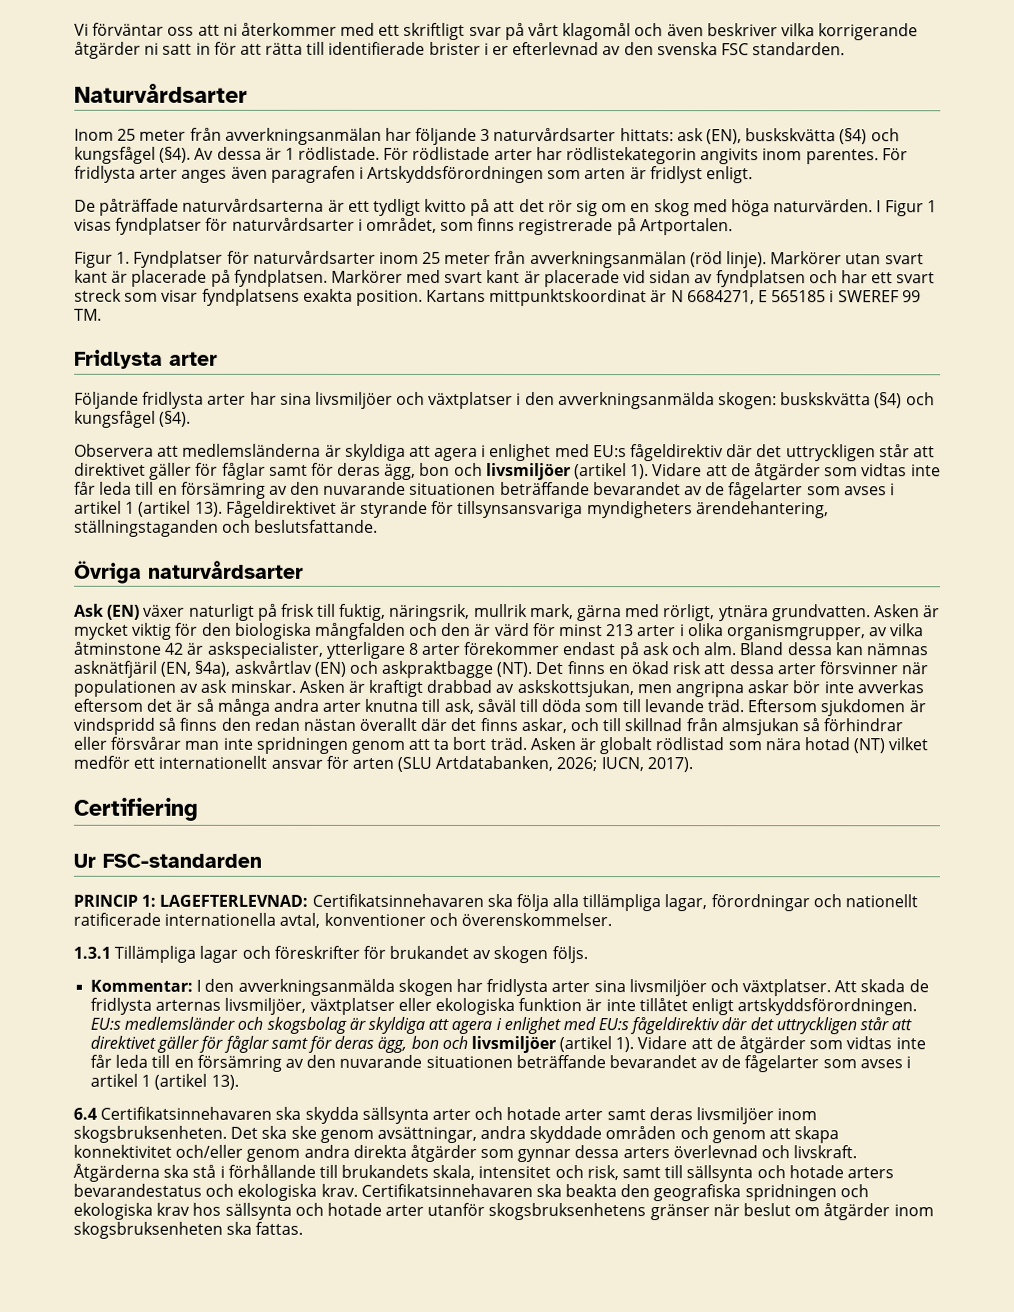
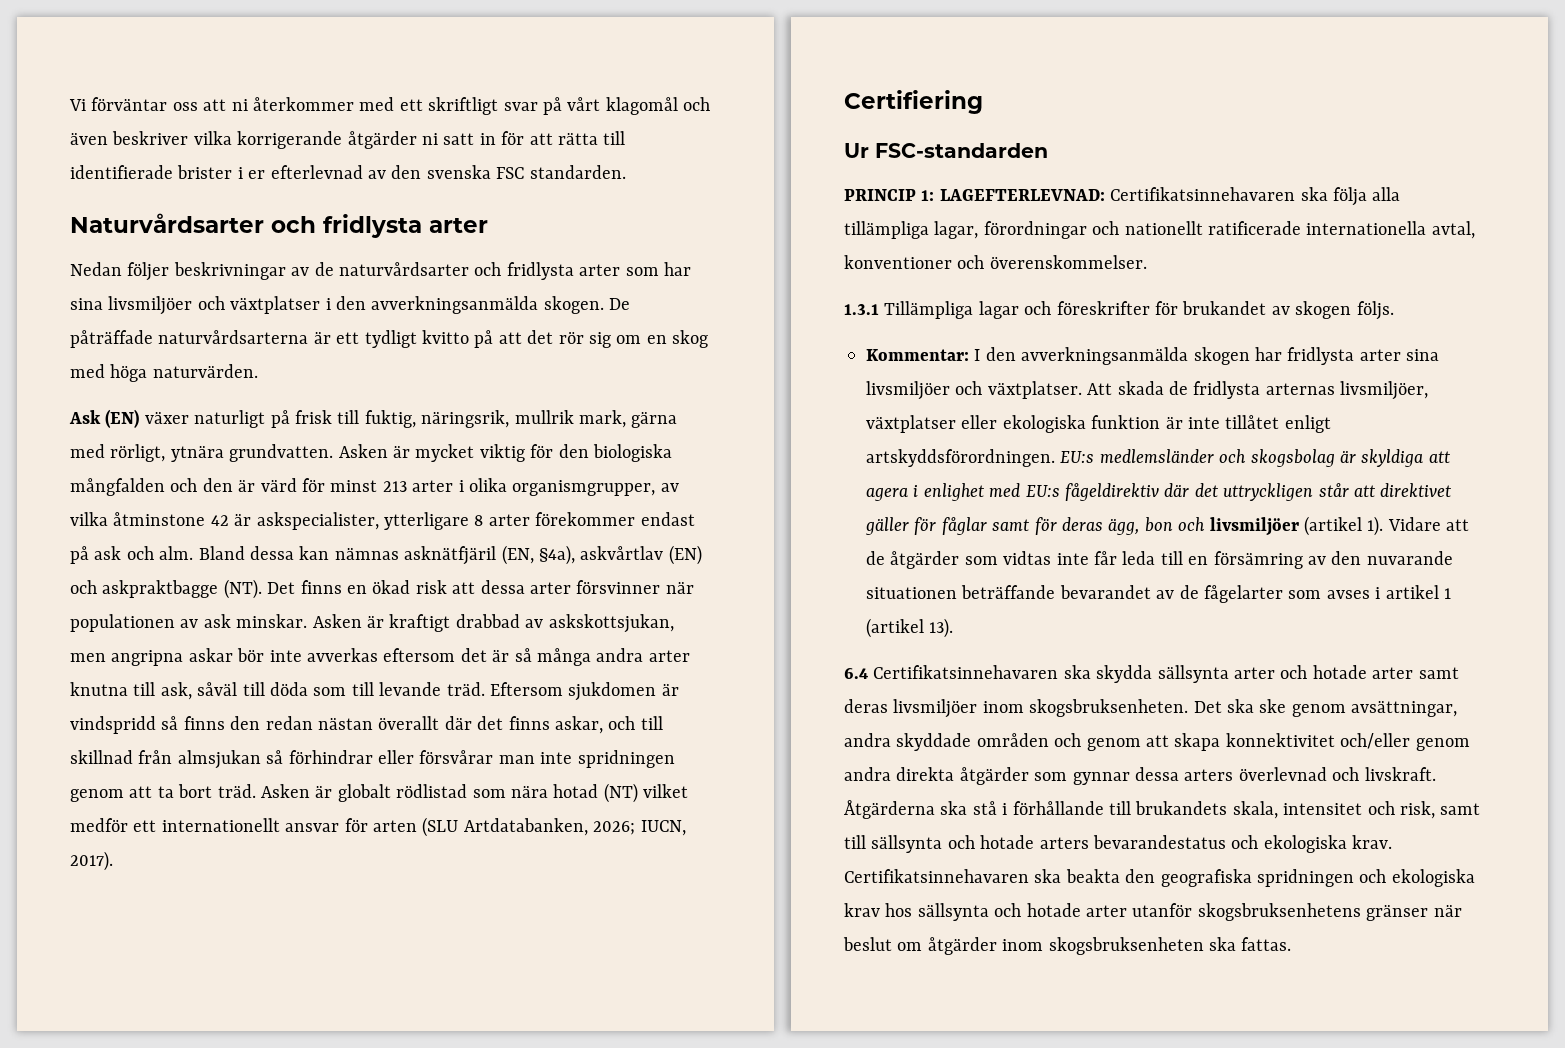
- Naturvårdsarter
- Inom 25 meter från avverkningsanmälan har följande 3 naturvårdsarter hittats: ask (EN), buskskvätta (§4) och kungsfågel (§4). Av dessa är 1 rödlistade. För rödlistade arter har rödlistekategorin angivits inom parentes. För fridlysta arter anges även paragrafen i Artskyddsförordningen som arten är fridlyst enligt.
- De påträffade naturvårdsarterna är ett tydligt kvitto på att det rör sig om en skog med höga naturvärden. I Figur 1 visas fyndplatser för naturvårdsarter i området, som finns registrerade på Artportalen.
- Figur 1. Fyndplatser för naturvårdsarter inom 25 meter från avverkningsanmälan (röd linje). Markörer utan svart kant är placerade på fyndplatsen. Markörer med svart kant är placerade vid sidan av fyndplatsen och har ett svart streck som visar fyndplatsens exakta position. Kartans mittpunktskoordinat är N 6684271, E 565185 i SWEREF 99 TM.
- Fridlysta arter
- Följande fridlysta arter har sina livsmiljöer och växtplatser i den avverkningsanmälda skogen: buskskvätta (§4) och kungsfågel (§4).
- Observera att medlemsländerna är skyldiga att agera i enlighet med EU:s fågeldirektiv där det uttryckligen står att direktivet gäller för fåglar samt för deras ägg, bon och livsmiljöer (artikel 1). Vidare att de åtgärder som vidtas inte får leda till en försämring av den nuvarande situationen beträffande bevarandet av de fågelarter som avses i artikel 1 (artikel 13). Fågeldirektivet är styrande för tillsynsansvariga myndigheters ärendehantering, ställningstaganden och beslutsfattande.
- Övriga naturvårdsarter
+ Naturvårdsarter och fridlysta arter
+ Nedan följer beskrivningar av de naturvårdsarter och fridlysta arter som har sina livsmiljöer och växtplatser i den avverkningsanmälda skogen. De påträffade naturvårdsarterna är ett tydligt kvitto på att det rör sig om en skog med höga naturvärden.

